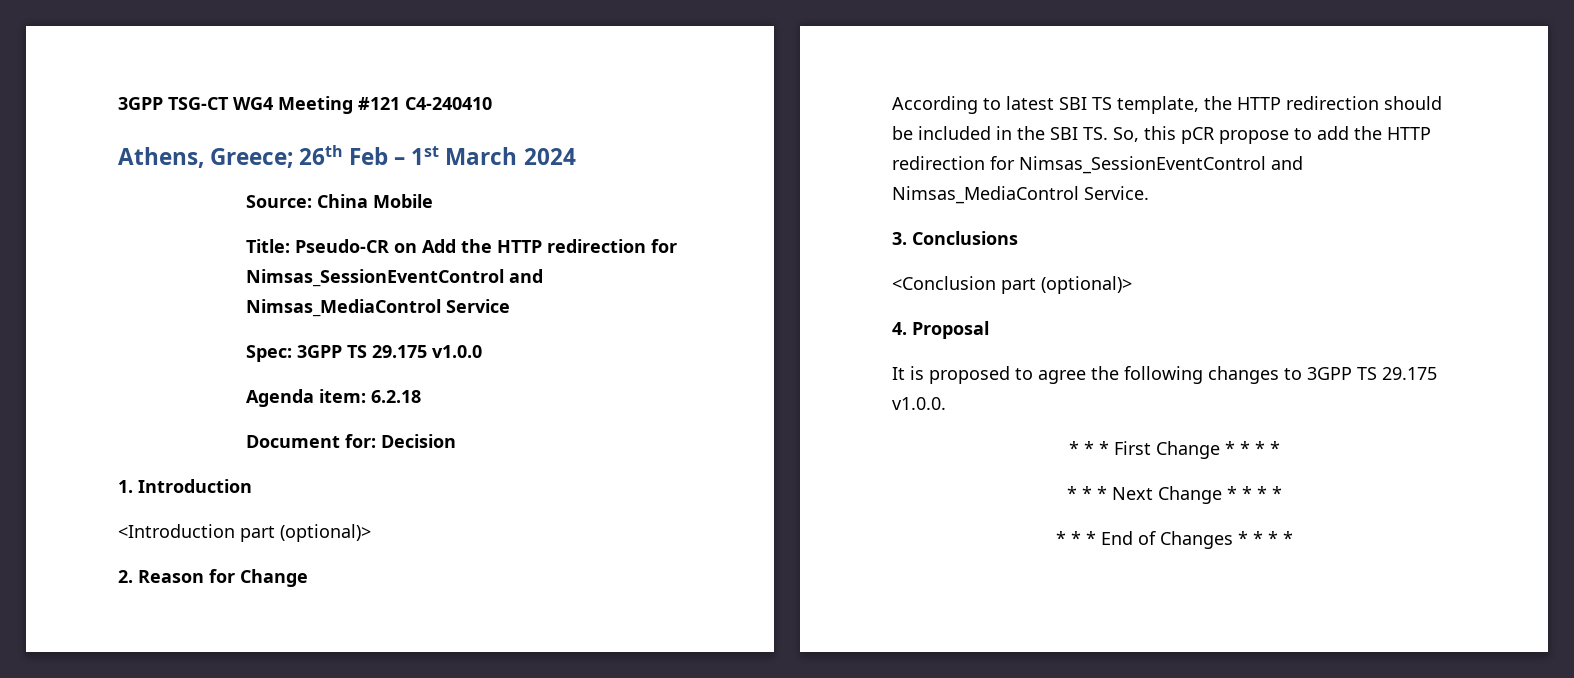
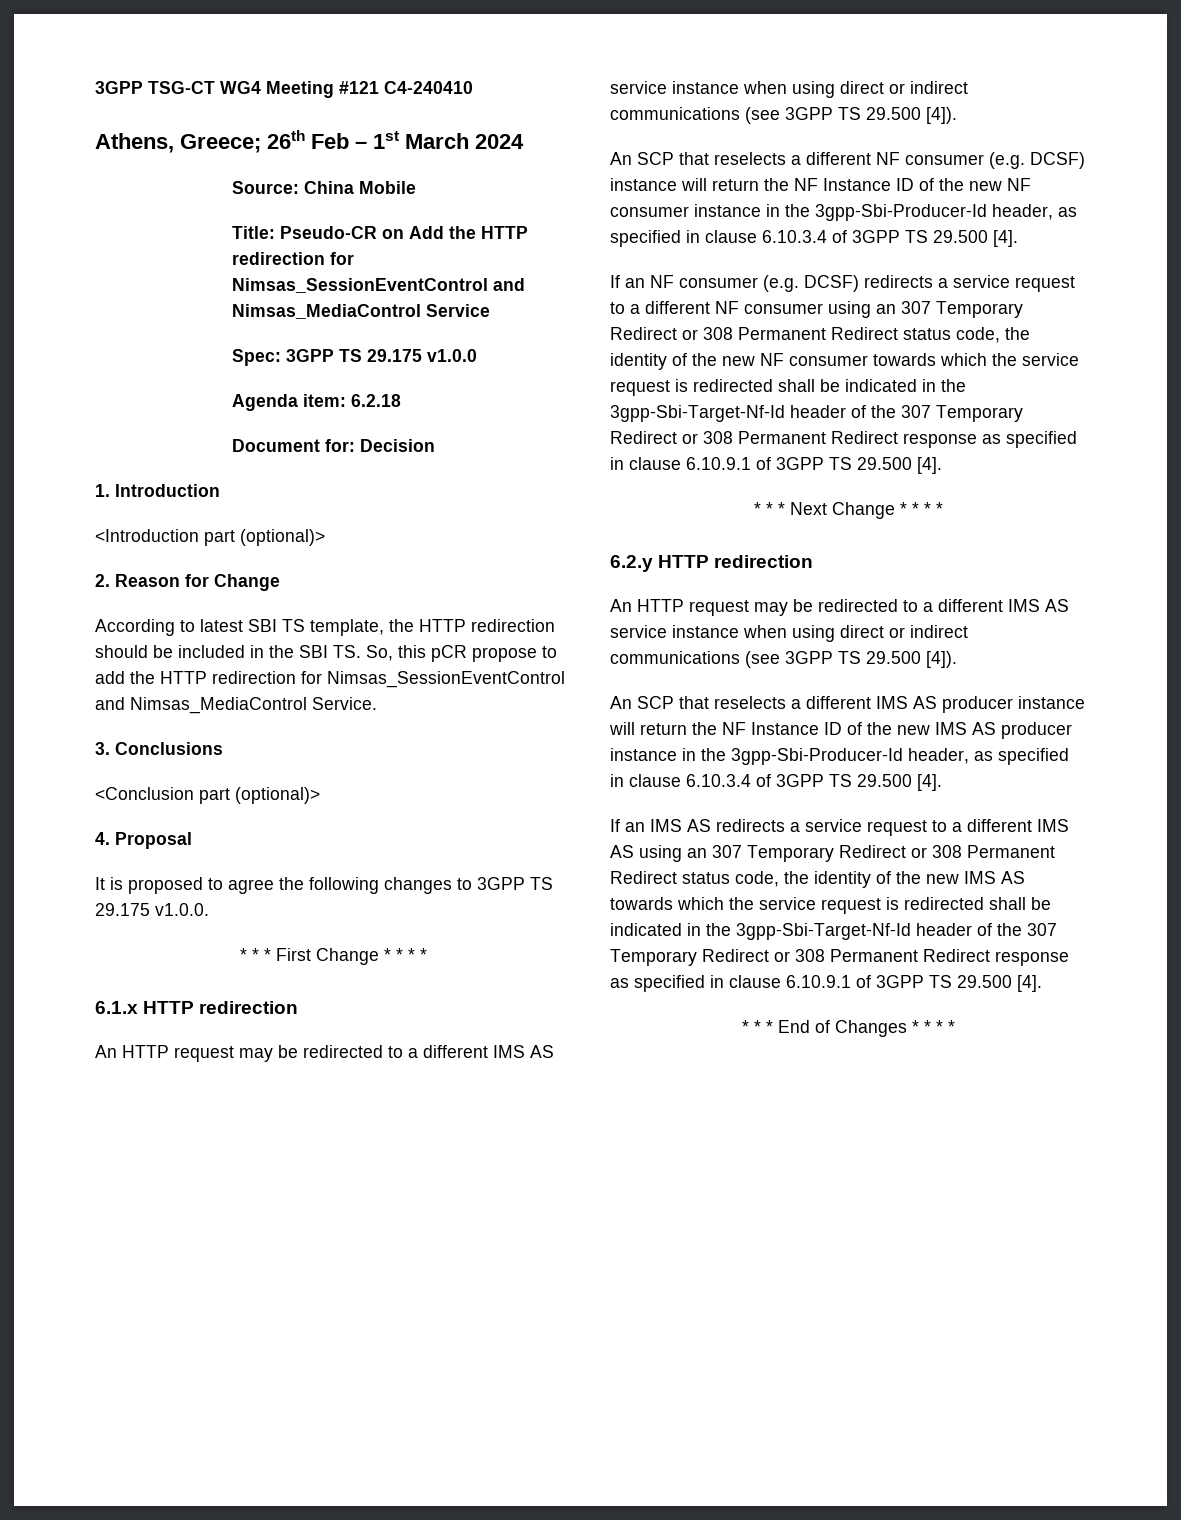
+ 6.1.x HTTP redirection
+ An HTTP request may be redirected to a different IMS AS service instance when using direct or indirect communications (see 3GPP TS 29.500 [4]).
+ An SCP that reselects a different NF consumer (e.g. DCSF) instance will return the NF Instance ID of the new NF consumer instance in the 3gpp-Sbi-Producer-Id header, as specified in clause 6.10.3.4 of 3GPP TS 29.500 [4].
+ If an NF consumer (e.g. DCSF) redirects a service request to a different NF consumer using an 307 Temporary Redirect or 308 Permanent Redirect status code, the identity of the new NF consumer towards which the service request is redirected shall be indicated in the 3gpp-Sbi-Target-Nf-Id header of the 307 Temporary Redirect or 308 Permanent Redirect response as specified in clause 6.10.9.1 of 3GPP TS 29.500 [4].
+ 6.2.y HTTP redirection
+ An HTTP request may be redirected to a different IMS AS service instance when using direct or indirect communications (see 3GPP TS 29.500 [4]).
+ An SCP that reselects a different IMS AS producer instance will return the NF Instance ID of the new IMS AS producer instance in the 3gpp-Sbi-Producer-Id header, as specified in clause 6.10.3.4 of 3GPP TS 29.500 [4].
+ If an IMS AS redirects a service request to a different IMS AS using an 307 Temporary Redirect or 308 Permanent Redirect status code, the identity of the new IMS AS towards which the service request is redirected shall be indicated in the 3gpp-Sbi-Target-Nf-Id header of the 307 Temporary Redirect or 308 Permanent Redirect response as specified in clause 6.10.9.1 of 3GPP TS 29.500 [4].

